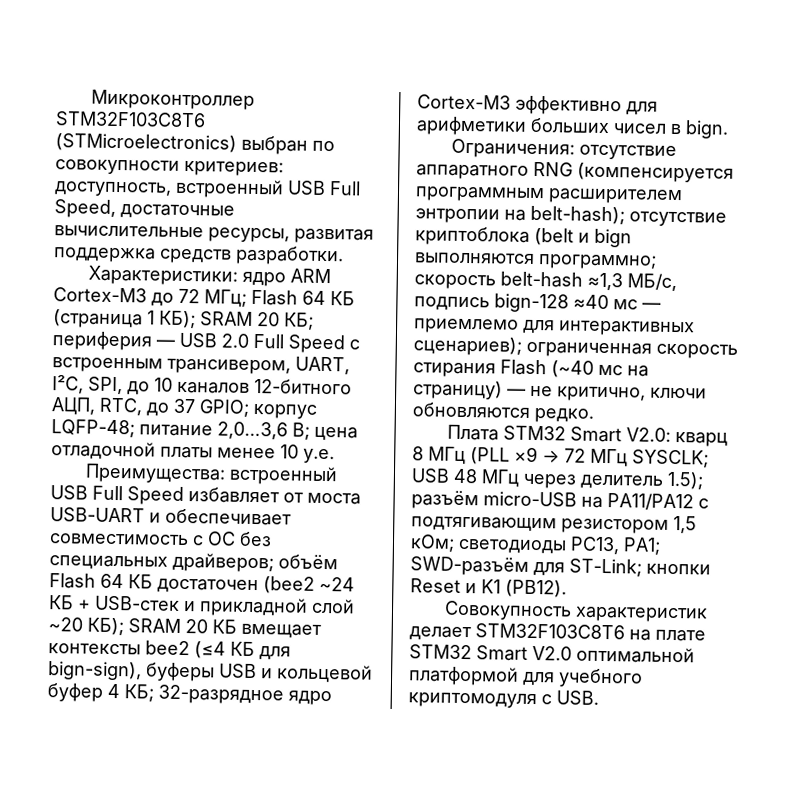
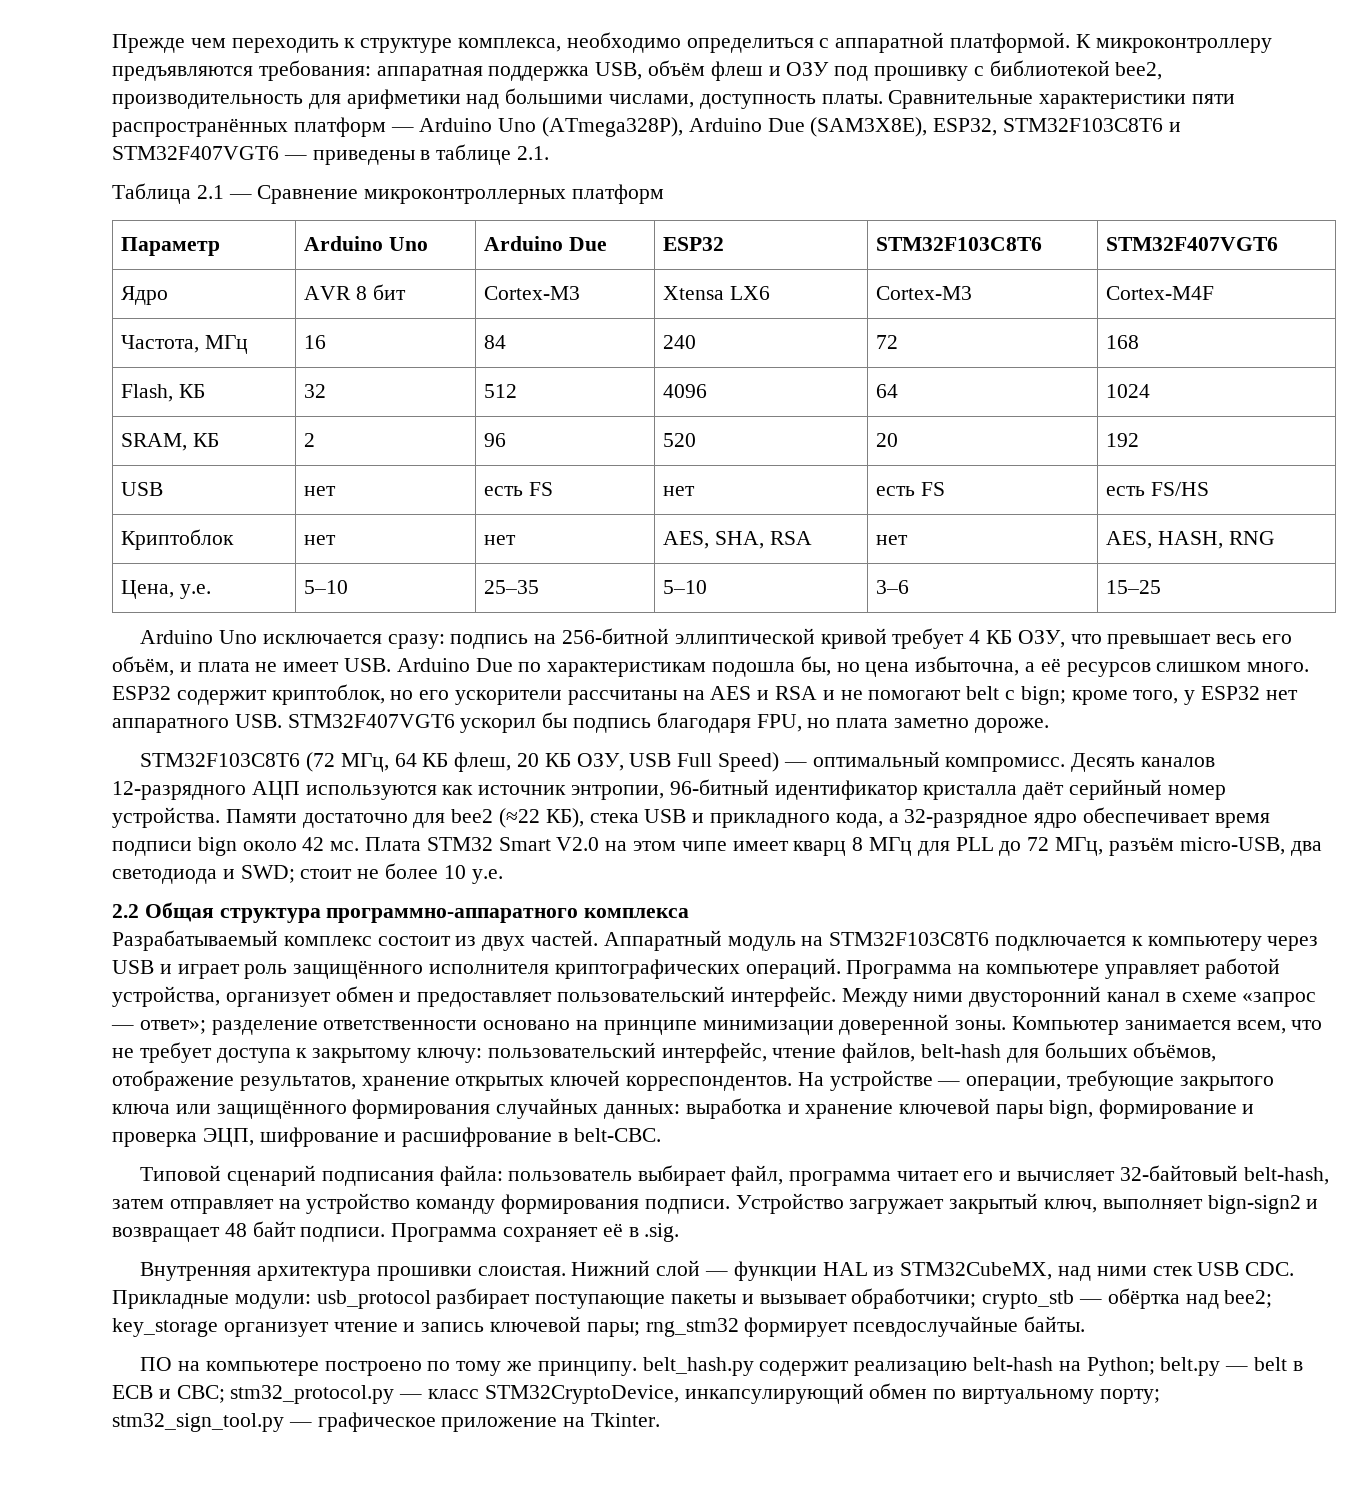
- Микроконтроллер STM32F103C8T6 (STMicroelectronics) выбран по совокупности критериев: доступность, встроенный USB Full Speed, достаточные вычислительные ресурсы, развитая поддержка средств разработки.
- Характеристики: ядро ARM Cortex-M3 до 72 МГц; Flash 64 КБ (страница 1 КБ); SRAM 20 КБ; периферия — USB 2.0 Full Speed с встроенным трансивером, UART, I²C, SPI, до 10 каналов 12-битного АЦП, RTC, до 37 GPIO; корпус LQFP-48; питание 2,0…3,6 В; цена отладочной платы менее 10 у.е.
- Преимущества: встроенный USB Full Speed избавляет от моста USB-UART и обеспечивает совместимость с ОС без специальных драйверов; объём Flash 64 КБ достаточен (bee2 ~24 КБ + USB-стек и прикладной слой ~20 КБ); SRAM 20 КБ вмещает контексты bee2 (≤4 КБ для bign-sign), буферы USB и кольцевой буфер 4 КБ; 32-разрядное ядро Cortex-M3 эффективно для арифметики больших чисел в bign.
- Ограничения: отсутствие аппаратного RNG (компенсируется программным расширителем энтропии на belt-hash); отсутствие криптоблока (belt и bign выполняются программно; скорость belt-hash ≈1,3 МБ/с, подпись bign-128 ≈40 мс — приемлемо для интерактивных сценариев); ограниченная скорость стирания Flash (~40 мс на страницу) — не критично, ключи обновляются редко.
- Плата STM32 Smart V2.0: кварц 8 МГц (PLL ×9 → 72 МГц SYSCLK; USB 48 МГц через делитель 1.5); разъём micro-USB на PA11/PA12 с подтягивающим резистором 1,5 кОм; светодиоды PC13, PA1; SWD-разъём для ST-Link; кнопки Reset и K1 (PB12).
- Совокупность характеристик делает STM32F103C8T6 на плате STM32 Smart V2.0 оптимальной платформой для учебного криптомодуля с USB.
+ Прежде чем переходить к структуре комплекса, необходимо определиться с аппаратной платформой. К микроконтроллеру предъявляются требования: аппаратная поддержка USB, объём флеш и ОЗУ под прошивку с библиотекой bee2, производительность для арифметики над большими числами, доступность платы. Сравнительные характеристики пяти распространённых платформ — Arduino Uno (ATmega328P), Arduino Due (SAM3X8E), ESP32, STM32F103C8T6 и STM32F407VGT6 — приведены в таблице 2.1.
+ Таблица 2.1 — Сравнение микроконтроллерных платформ
+ Параметр | Arduino Uno | Arduino Due | ESP32 | STM32F103C8T6 | STM32F407VGT6
+ Ядро | AVR 8 бит | Cortex-M3 | Xtensa LX6 | Cortex-M3 | Cortex-M4F
+ Частота, МГц | 16 | 84 | 240 | 72 | 168
+ Flash, КБ | 32 | 512 | 4096 | 64 | 1024
+ SRAM, КБ | 2 | 96 | 520 | 20 | 192
+ USB | нет | есть FS | нет | есть FS | есть FS/HS
+ Криптоблок | нет | нет | AES, SHA, RSA | нет | AES, HASH, RNG
+ Цена, у.е. | 5–10 | 25–35 | 5–10 | 3–6 | 15–25
+ Arduino Uno исключается сразу: подпись на 256-битной эллиптической кривой требует 4 КБ ОЗУ, что превышает весь его объём, и плата не имеет USB. Arduino Due по характеристикам подошла бы, но цена избыточна, а её ресурсов слишком много. ESP32 содержит криптоблок, но его ускорители рассчитаны на AES и RSA и не помогают belt с bign; кроме того, у ESP32 нет аппаратного USB. STM32F407VGT6 ускорил бы подпись благодаря FPU, но плата заметно дороже.
+ STM32F103C8T6 (72 МГц, 64 КБ флеш, 20 КБ ОЗУ, USB Full Speed) — оптимальный компромисс. Десять каналов 12-разрядного АЦП используются как источник энтропии, 96-битный идентификатор кристалла даёт серийный номер устройства. Памяти достаточно для bee2 (≈22 КБ), стека USB и прикладного кода, а 32-разрядное ядро обеспечивает время подписи bign около 42 мс. Плата STM32 Smart V2.0 на этом чипе имеет кварц 8 МГц для PLL до 72 МГц, разъём micro-USB, два светодиода и SWD; стоит не более 10 у.е.
+ 2.2 Общая структура программно-аппаратного комплекса
+ Разрабатываемый комплекс состоит из двух частей. Аппаратный модуль на STM32F103C8T6 подключается к компьютеру через USB и играет роль защищённого исполнителя криптографических операций. Программа на компьютере управляет работой устройства, организует обмен и предоставляет пользовательский интерфейс. Между ними двусторонний канал в схеме «запрос — ответ»; разделение ответственности основано на принципе минимизации доверенной зоны. Компьютер занимается всем, что не требует доступа к закрытому ключу: пользовательский интерфейс, чтение файлов, belt-hash для больших объёмов, отображение результатов, хранение открытых ключей корреспондентов. На устройстве — операции, требующие закрытого ключа или защищённого формирования случайных данных: выработка и хранение ключевой пары bign, формирование и проверка ЭЦП, шифрование и расшифрование в belt-CBC.
+ Типовой сценарий подписания файла: пользователь выбирает файл, программа читает его и вычисляет 32-байтовый belt-hash, затем отправляет на устройство команду формирования подписи. Устройство загружает закрытый ключ, выполняет bign-sign2 и возвращает 48 байт подписи. Программа сохраняет её в .sig.
+ Внутренняя архитектура прошивки слоистая. Нижний слой — функции HAL из STM32CubeMX, над ними стек USB CDC. Прикладные модули: usb_protocol разбирает поступающие пакеты и вызывает обработчики; crypto_stb — обёртка над bee2; key_storage организует чтение и запись ключевой пары; rng_stm32 формирует псевдослучайные байты.
+ ПО на компьютере построено по тому же принципу. belt_hash.py содержит реализацию belt-hash на Python; belt.py — belt в ECB и CBC; stm32_protocol.py — класс STM32CryptoDevice, инкапсулирующий обмен по виртуальному порту; stm32_sign_tool.py — графическое приложение на Tkinter.

